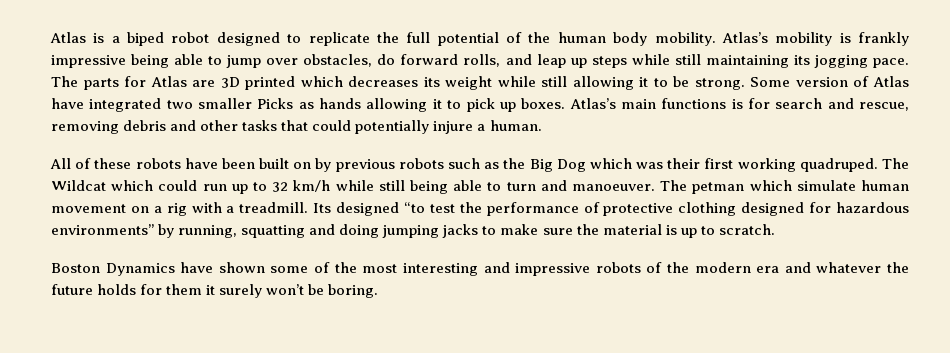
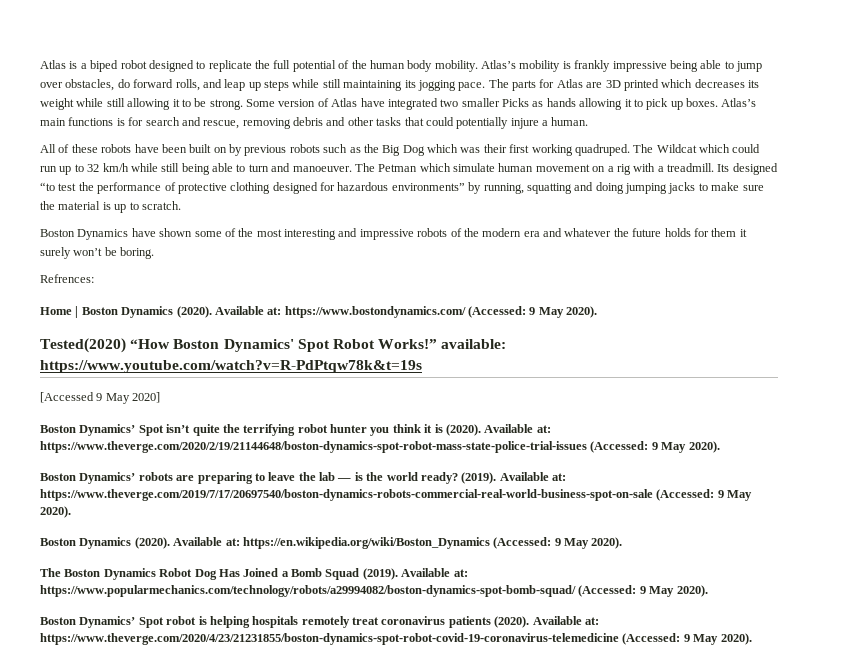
- The petman which simulate human movement on a rig with a treadmill.
+ The Petman which simulate human movement on a rig with a treadmill.
+ Refrences:
+ Home | Boston Dynamics (2020). Available at: https://www.bostondynamics.com/ (Accessed: 9 May 2020).
+ Tested(2020) “How Boston Dynamics' Spot Robot Works!” available: https://www.youtube.com/watch?v=R-PdPtqw78k&t=19s
+ [Accessed 9 May 2020]
+ Boston Dynamics’ Spot isn’t quite the terrifying robot hunter you think it is (2020). Available at: https://www.theverge.com/2020/2/19/21144648/boston-dynamics-spot-robot-mass-state-police-trial-issues (Accessed: 9 May 2020).
+ Boston Dynamics’ robots are preparing to leave the lab — is the world ready? (2019). Available at: https://www.theverge.com/2019/7/17/20697540/boston-dynamics-robots-commercial-real-world-business-spot-on-sale (Accessed: 9 May 2020).
+ Boston Dynamics (2020). Available at: https://en.wikipedia.org/wiki/Boston_Dynamics (Accessed: 9 May 2020).
+ The Boston Dynamics Robot Dog Has Joined a Bomb Squad (2019). Available at: https://www.popularmechanics.com/technology/robots/a29994082/boston-dynamics-spot-bomb-squad/ (Accessed: 9 May 2020).
+ Boston Dynamics’ Spot robot is helping hospitals remotely treat coronavirus patients (2020). Available at: https://www.theverge.com/2020/4/23/21231855/boston-dynamics-spot-robot-covid-19-coronavirus-telemedicine (Accessed: 9 May 2020).

